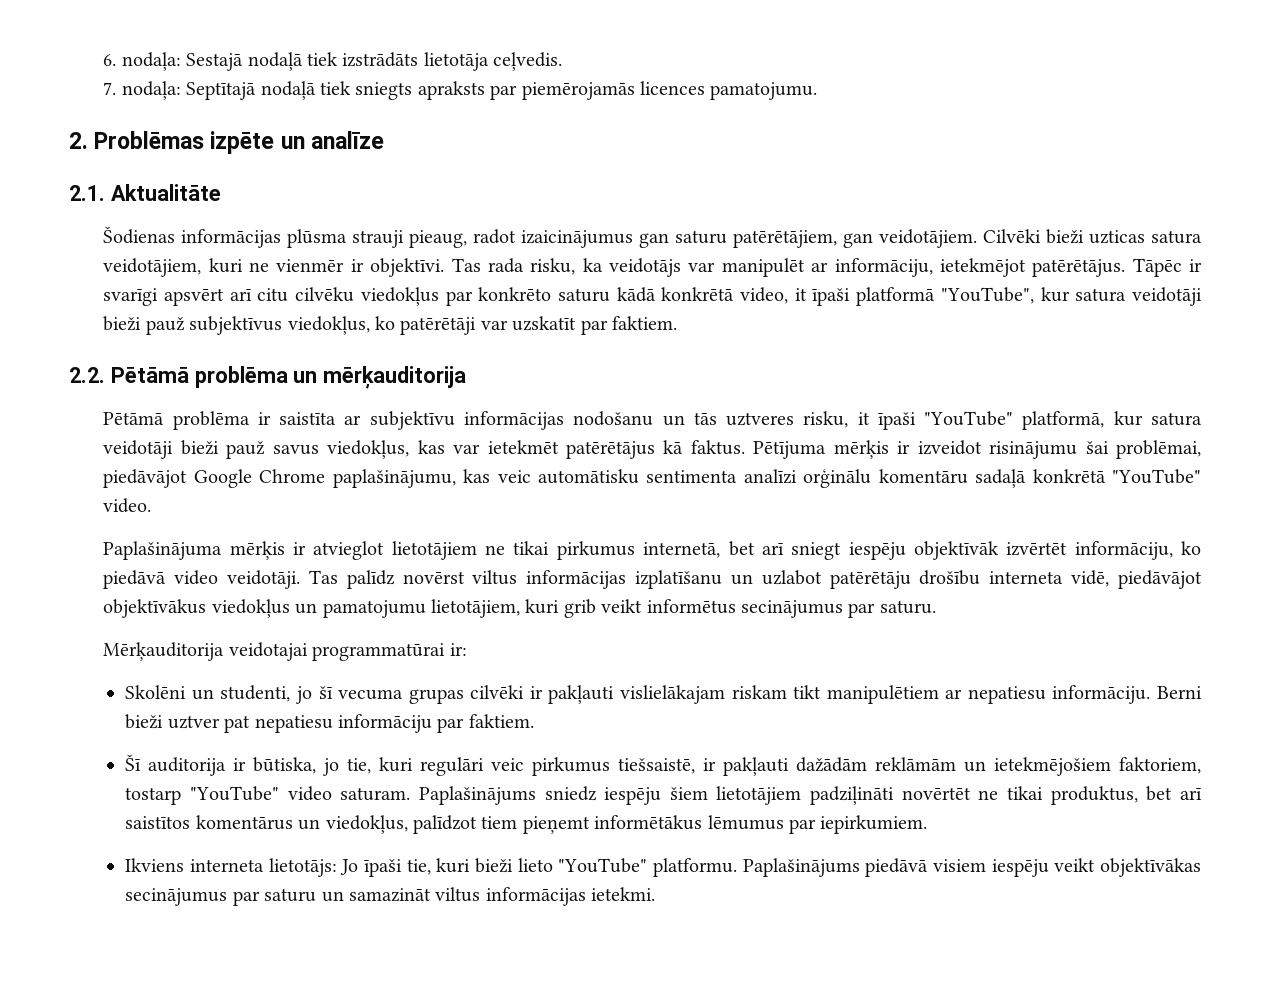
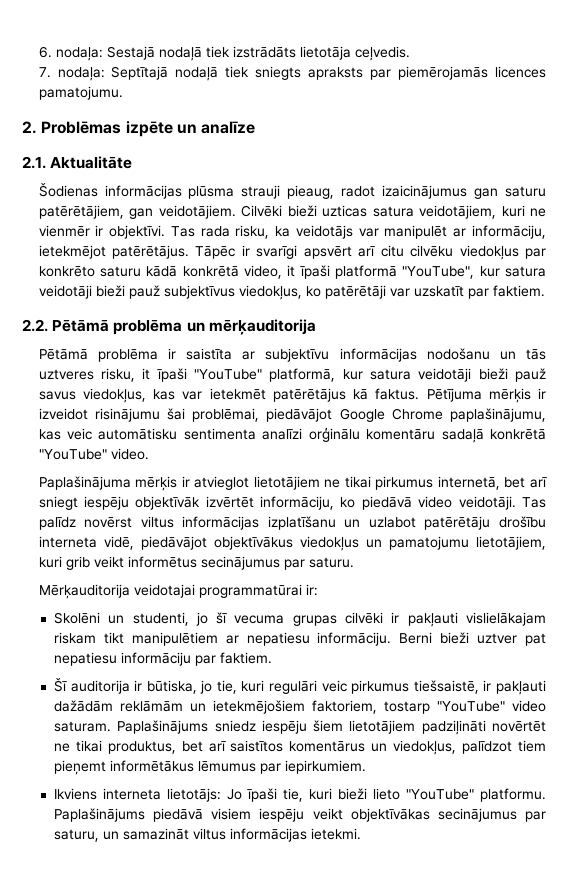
- Paplašinājums piedāvā visiem iespēju veikt objektīvākas secinājumus par saturu un samazināt viltus informācijas ietekmi.
+ Paplašinājums piedāvā visiem iespēju veikt objektīvākas secinājumus par saturu, un samazināt viltus informācijas ietekmi.

